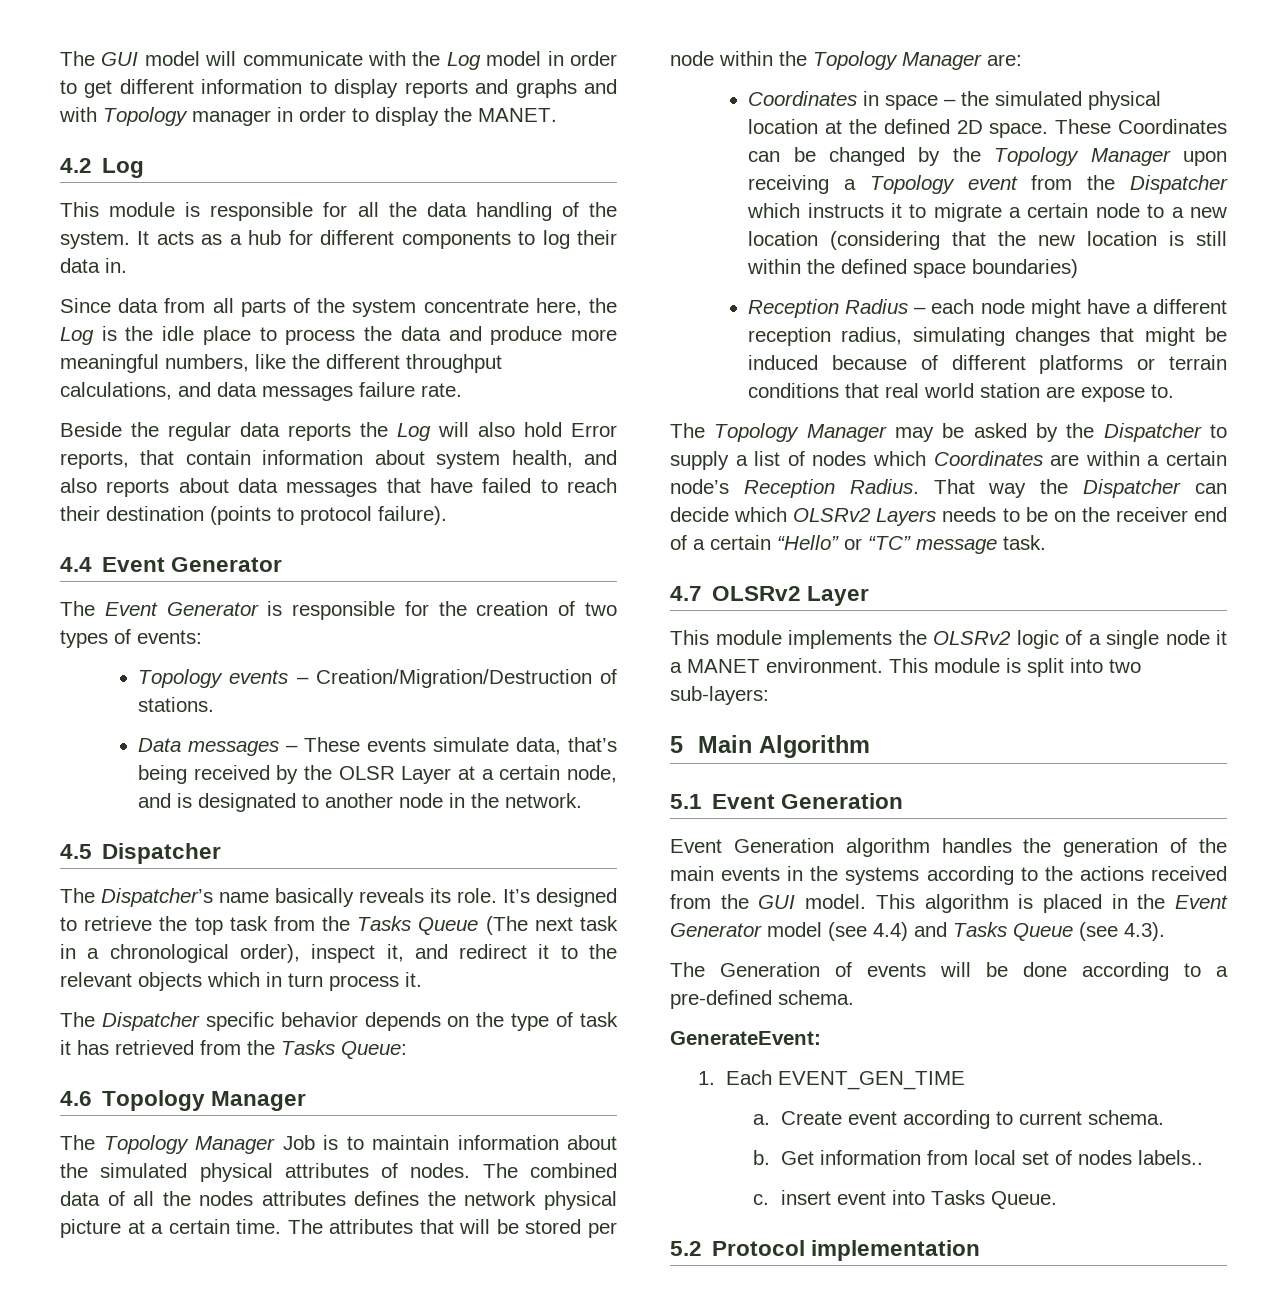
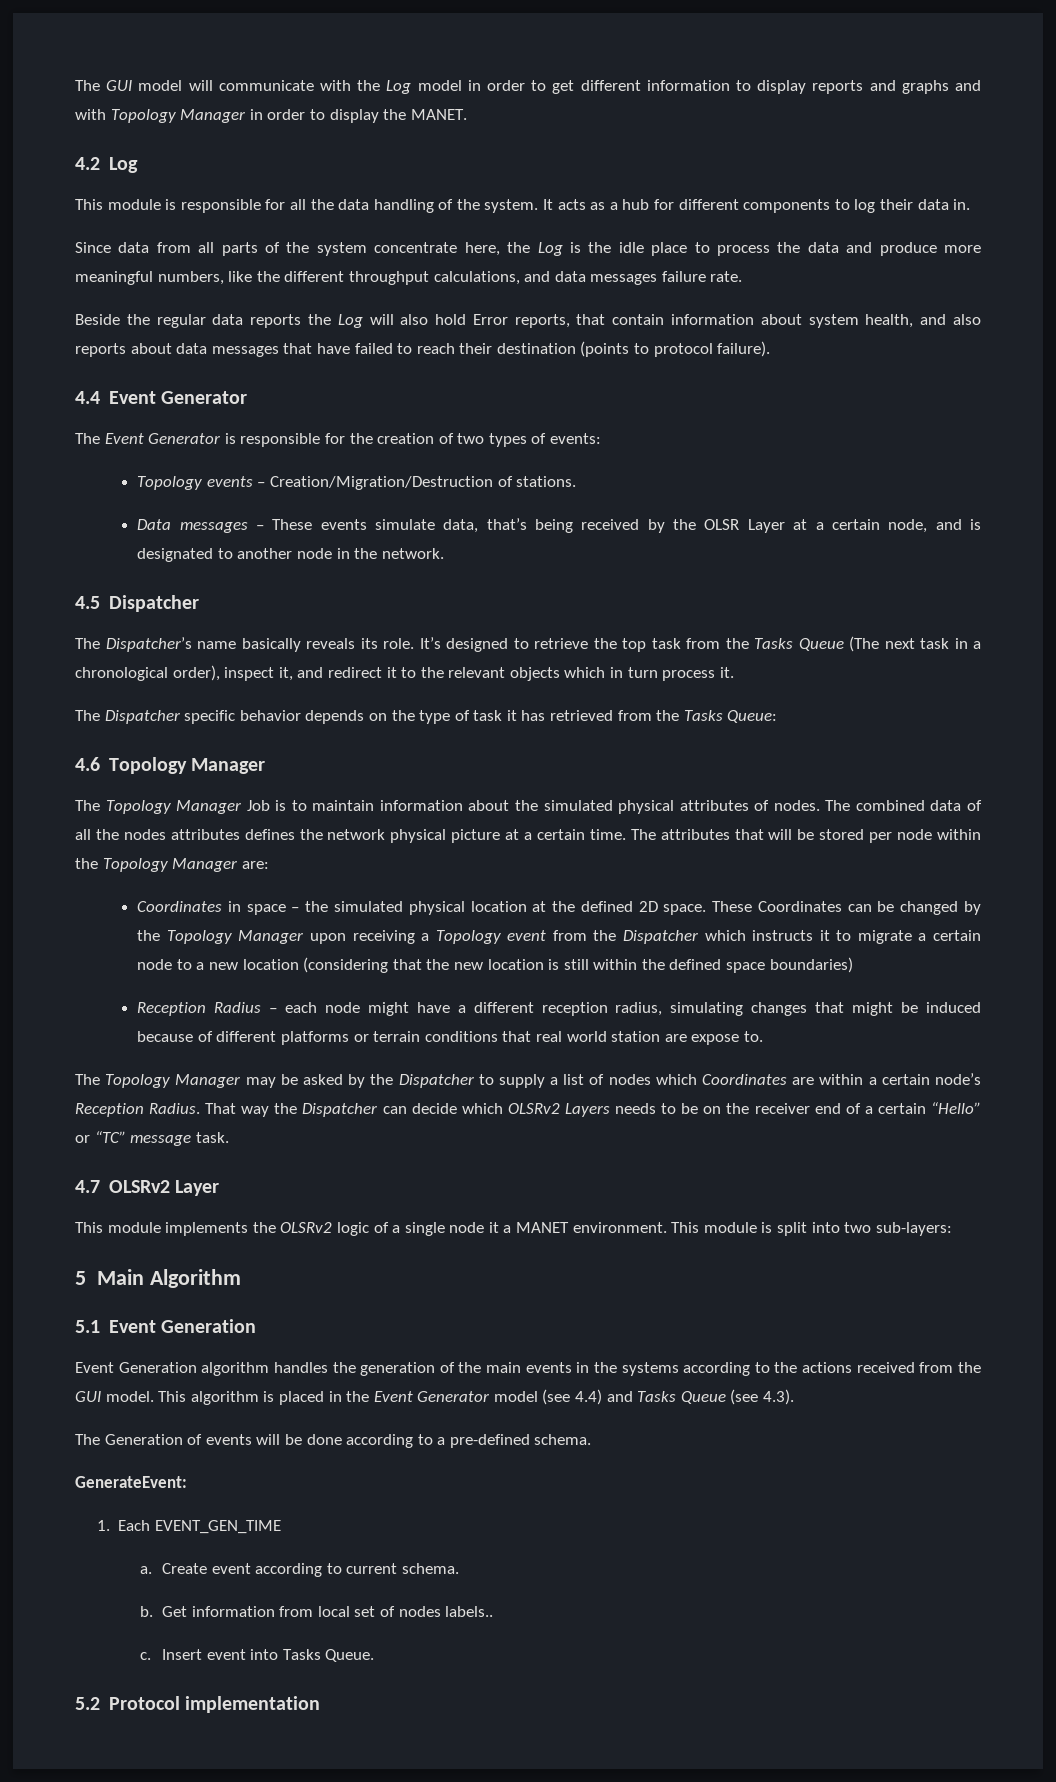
- The GUI model will communicate with the Log model in order to get different information to display reports and graphs and with Topology manager in order to display the MANET.
+ The GUI model will communicate with the Log model in order to get different information to display reports and graphs and with Topology Manager in order to display the MANET.
- c. insert event into Tasks Queue.
+ c. Insert event into Tasks Queue.

